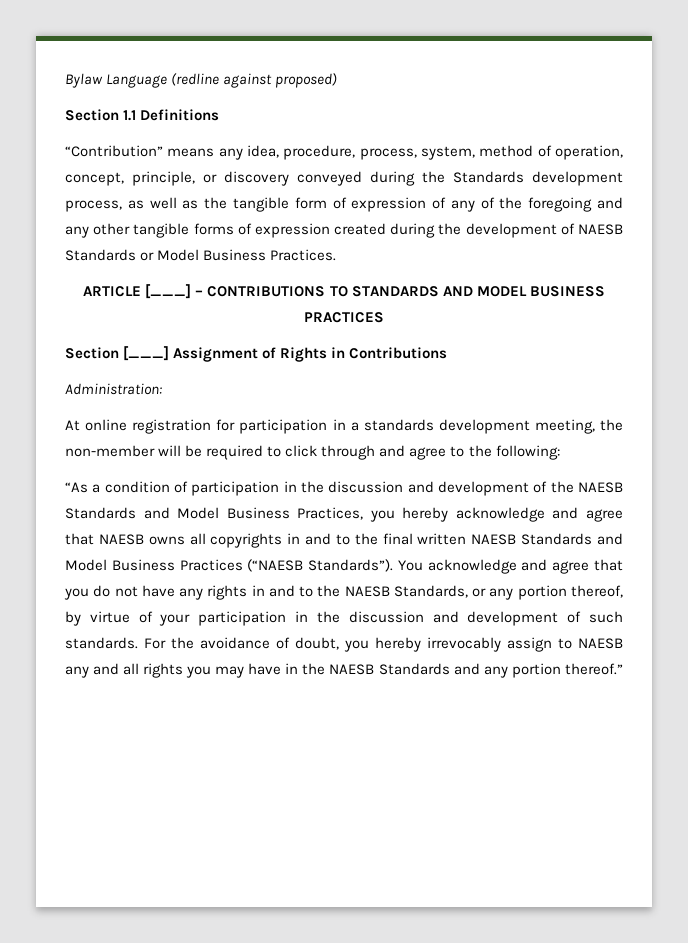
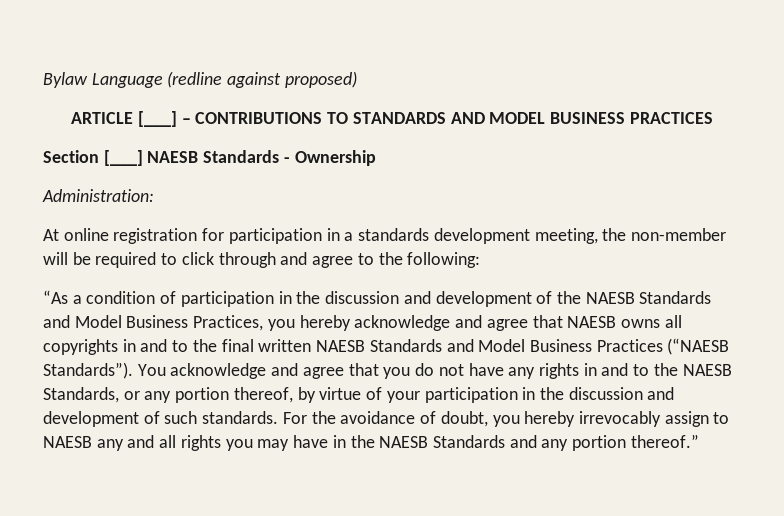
- Section 1.1 Definitions
- “Contribution” means any idea, procedure, process, system, method of operation, concept, principle, or discovery conveyed during the Standards development process, as well as the tangible form of expression of any of the foregoing and any other tangible forms of expression created during the development of NAESB Standards or Model Business Practices.
- Section [___] Assignment of Rights in Contributions
+ Section [___] NAESB Standards - Ownership

